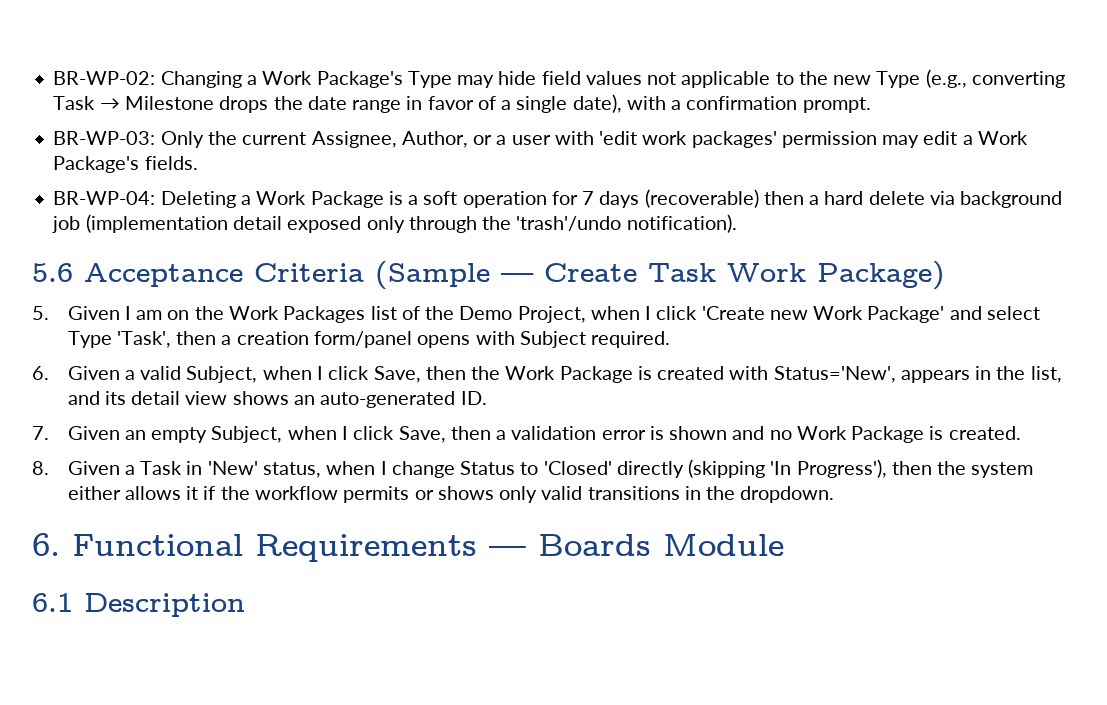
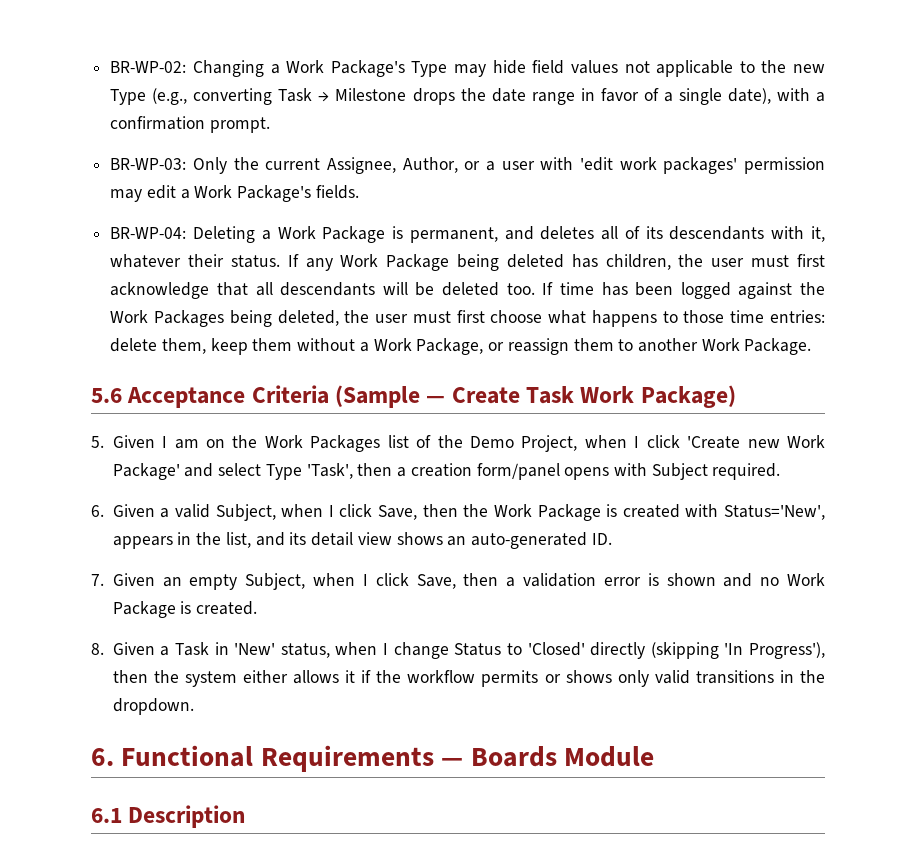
- BR-WP-04: Deleting a Work Package is a soft operation for 7 days (recoverable) then a hard delete via background job (implementation detail exposed only through the 'trash'/undo notification).
+ BR-WP-04: Deleting a Work Package is permanent, and deletes all of its descendants with it, whatever their status. If any Work Package being deleted has children, the user must first acknowledge that all descendants will be deleted too. If time has been logged against the Work Packages being deleted, the user must first choose what happens to those time entries: delete them, keep them without a Work Package, or reassign them to another Work Package.

